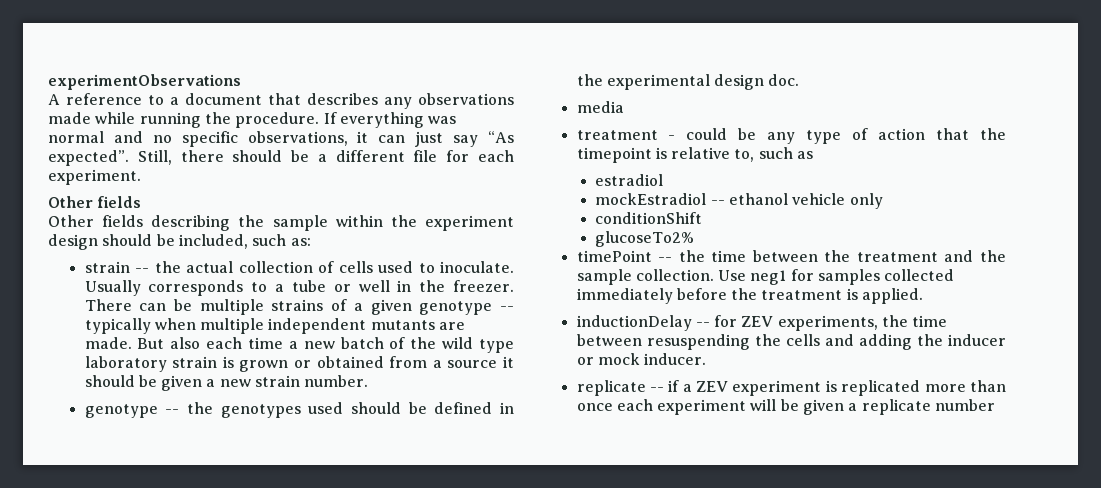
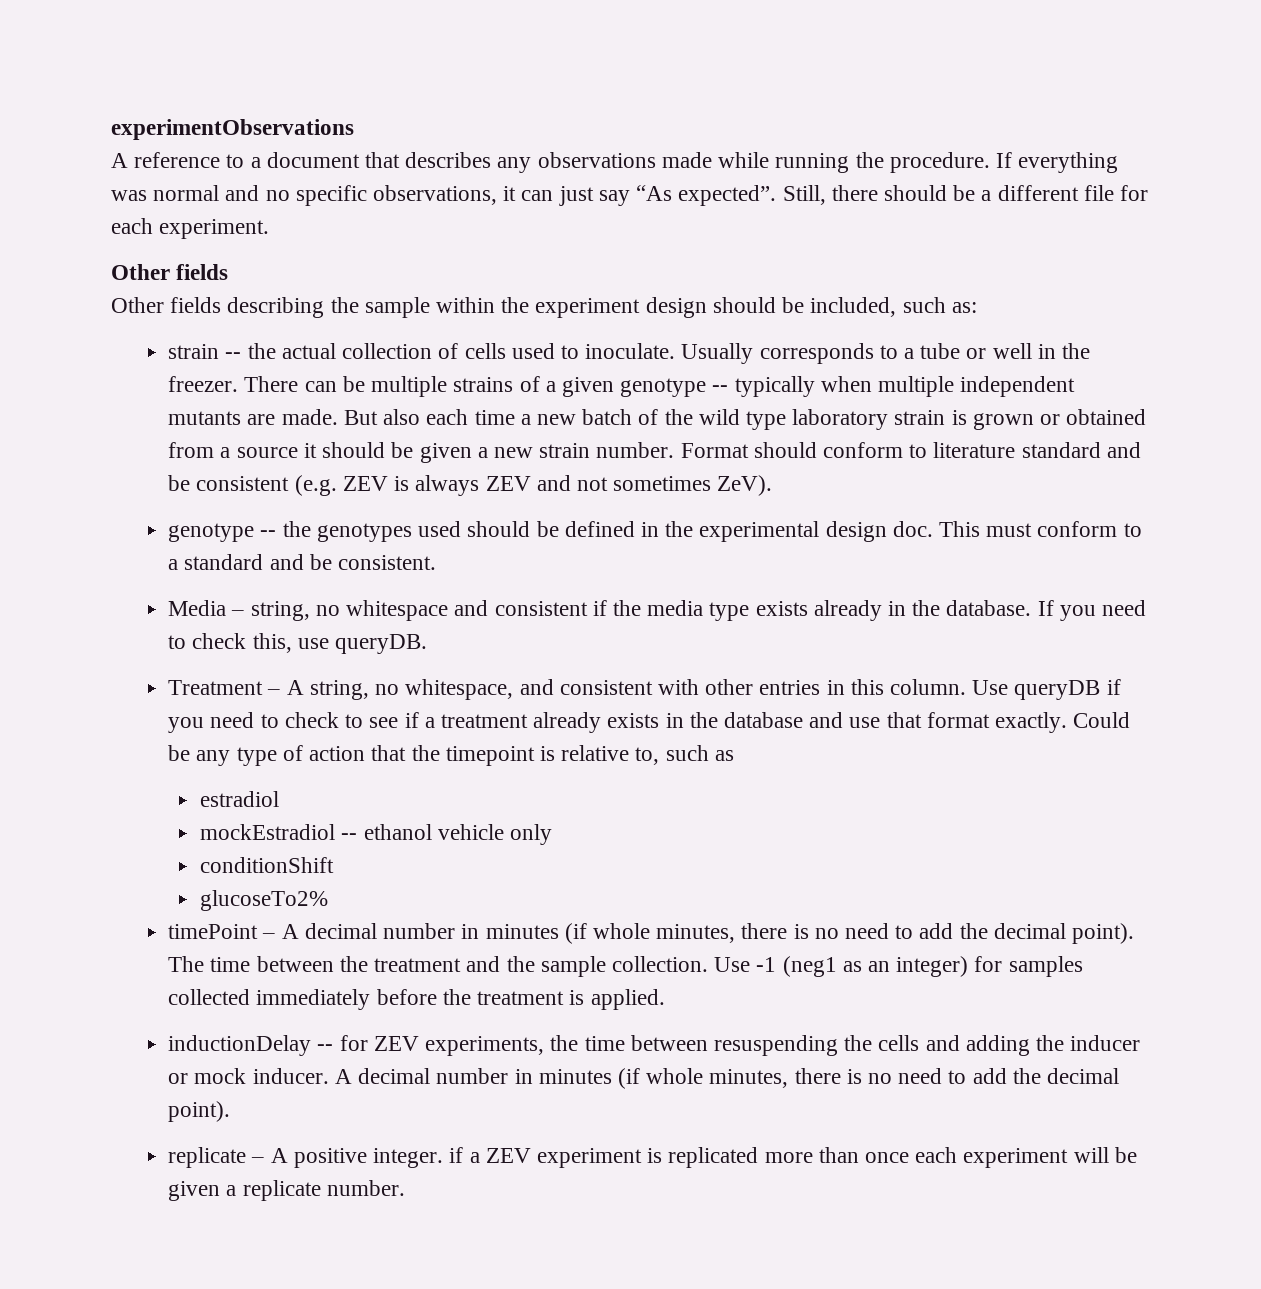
+ Format should conform to literature standard and be consistent (e.g. ZEV is always ZEV and not sometimes ZeV).
- genotype -- the genotypes used should be defined in the experimental design doc.
- media
- treatment - could be any type of action that the timepoint is relative to, such as
+ genotype -- the genotypes used should be defined in the experimental design doc. This must conform to a standard and be consistent.
+ Media – string, no whitespace and consistent if the media type exists already in the database. If you need to check this, use queryDB.
+ Treatment – A string, no whitespace, and consistent with other entries in this column. Use queryDB if you need to check to see if a treatment already exists in the database and use that format exactly. Could be any type of action that the timepoint is relative to, such as
- timePoint -- the time between the treatment and the sample collection.
+ timePoint – A decimal number in minutes (if whole minutes, there is no need to add the decimal point). The time between the treatment and the sample collection.
- Use neg1 for samples collected immediately before the treatment is applied.
+ Use -1 (neg1 as an integer) for samples collected immediately before the treatment is applied.
- inductionDelay -- for ZEV experiments, the time between resuspending the cells and adding the inducer or mock inducer.
- replicate -- if a ZEV experiment is replicated more than once each experiment will be given a replicate number
+ inductionDelay -- for ZEV experiments, the time between resuspending the cells and adding the inducer or mock inducer. A decimal number in minutes (if whole minutes, there is no need to add the decimal point).
+ replicate – A positive integer. if a ZEV experiment is replicated more than once each experiment will be given a replicate number.

